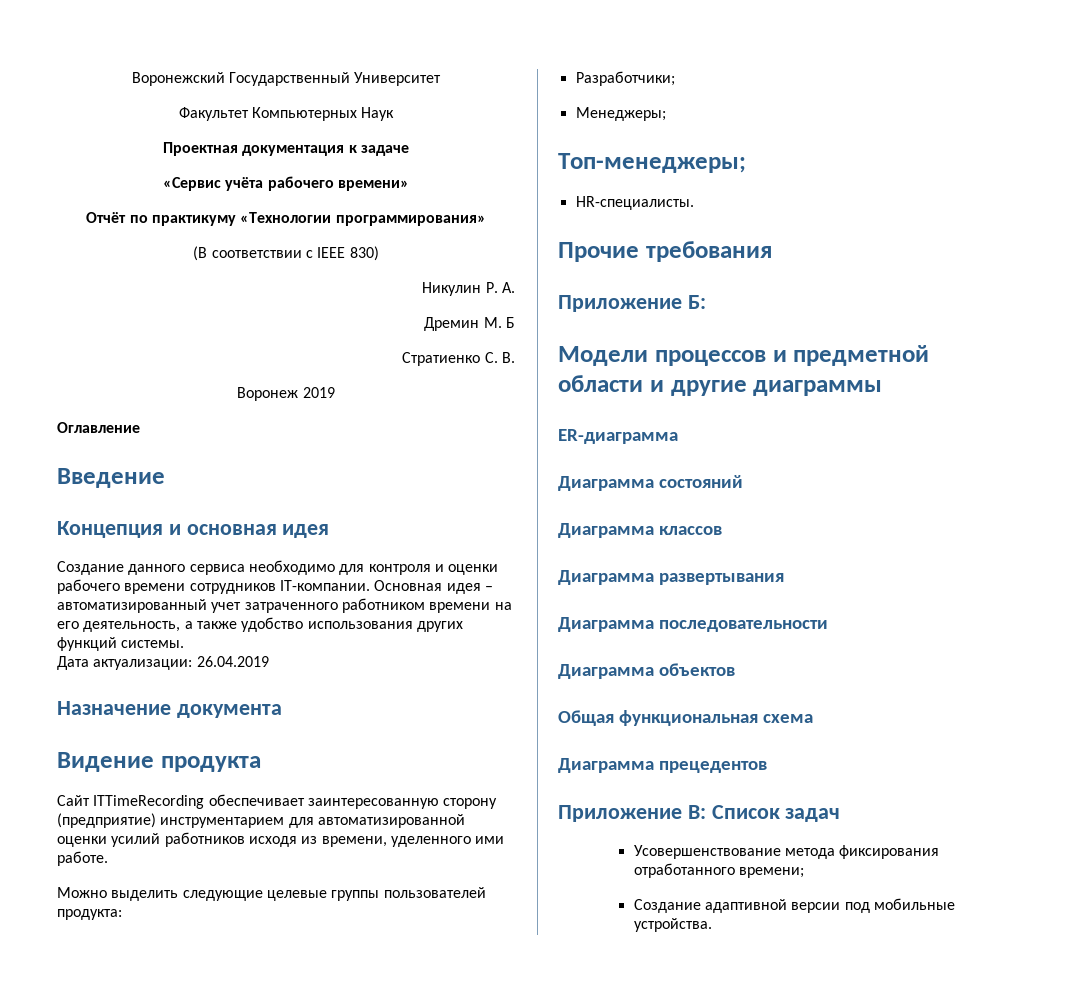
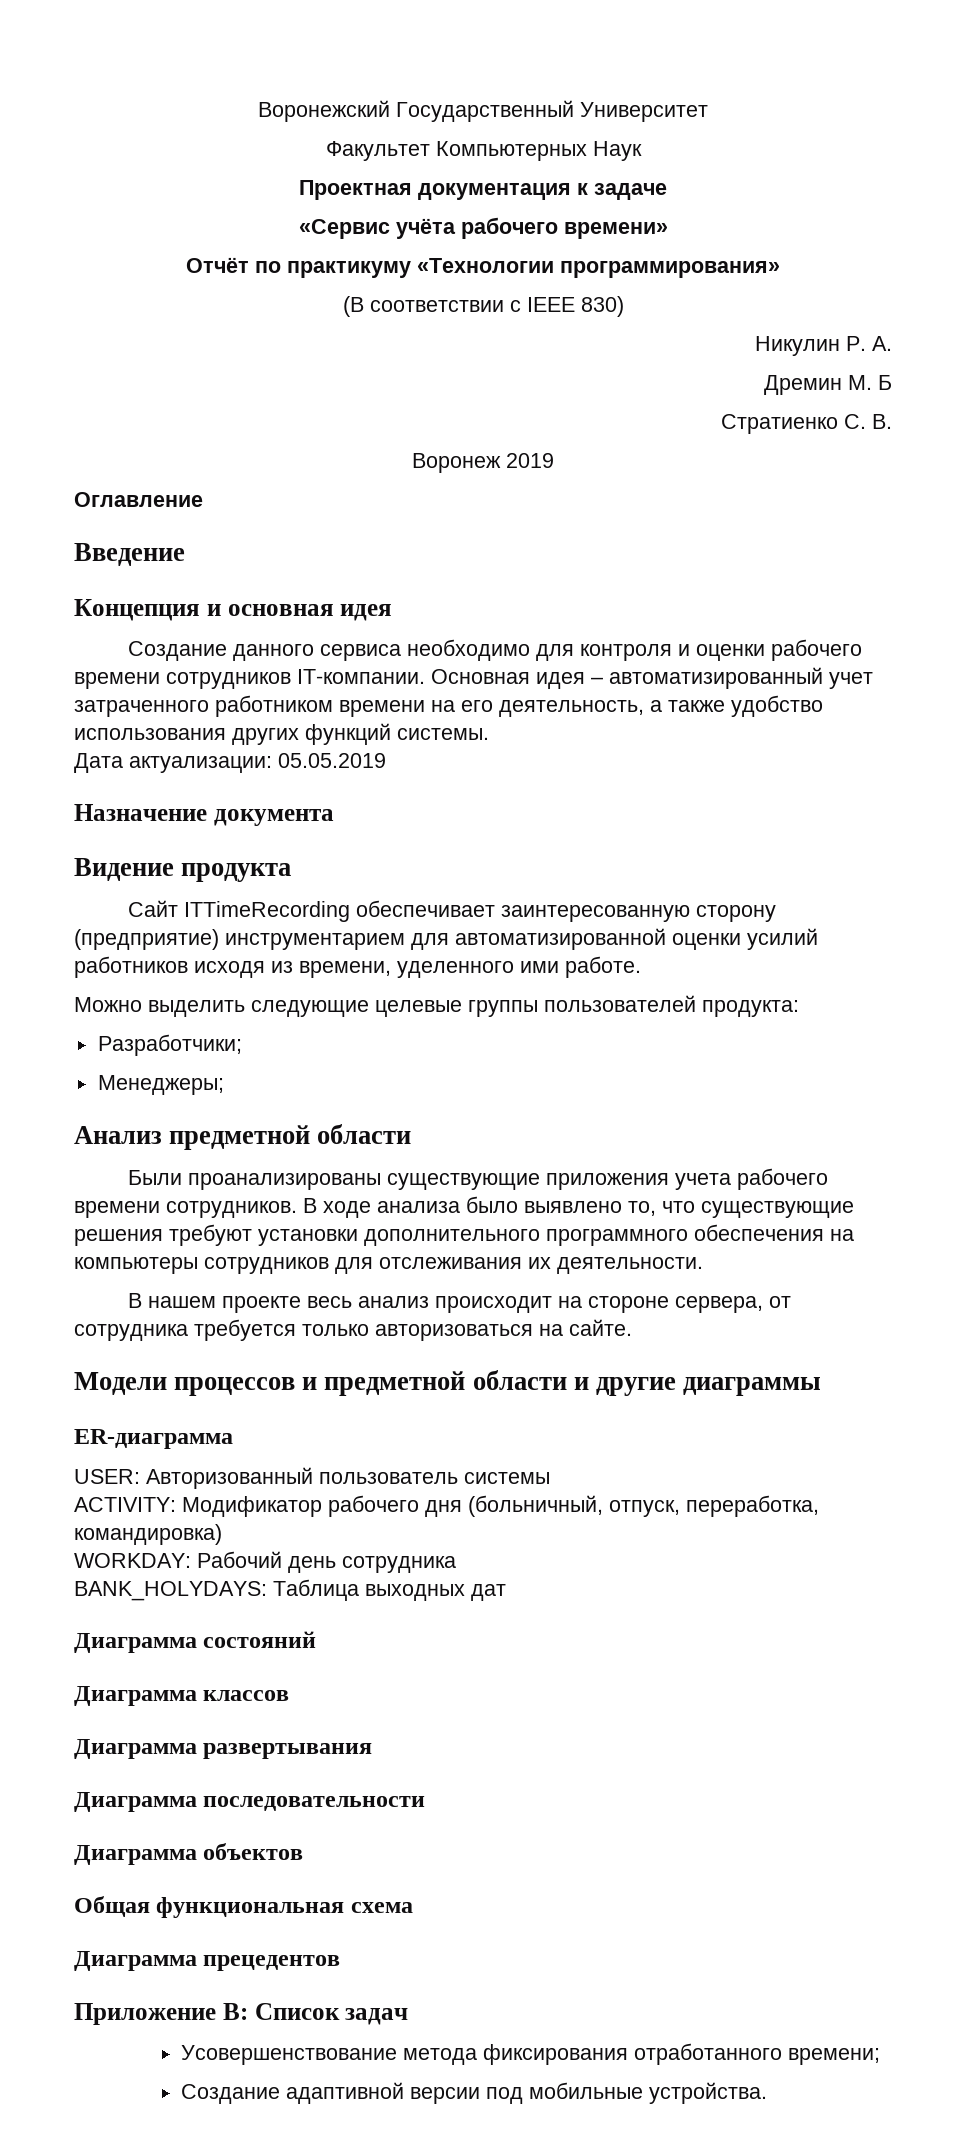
- Дата актуализации: 26.04.2019
+ Дата актуализации: 05.05.2019
- Топ-менеджеры;
- HR-специалисты.
- Прочие требования
- Приложение Б:
+ Анализ предметной области
+ Были проанализированы существующие приложения учета рабочего времени сотрудников. В ходе анализа было выявлено то, что существующие решения требуют установки дополнительного программного обеспечения на компьютеры сотрудников для отслеживания их деятельности.
+ В нашем проекте весь анализ происходит на стороне сервера, от сотрудника требуется только авторизоваться на сайте.
+ USER: Авторизованный пользователь системы
+ ACTIVITY: Модификатор рабочего дня (больничный, отпуск, переработка, командировка)
+ WORKDAY: Рабочий день сотрудника
+ BANK_HOLYDAYS: Таблица выходных дат

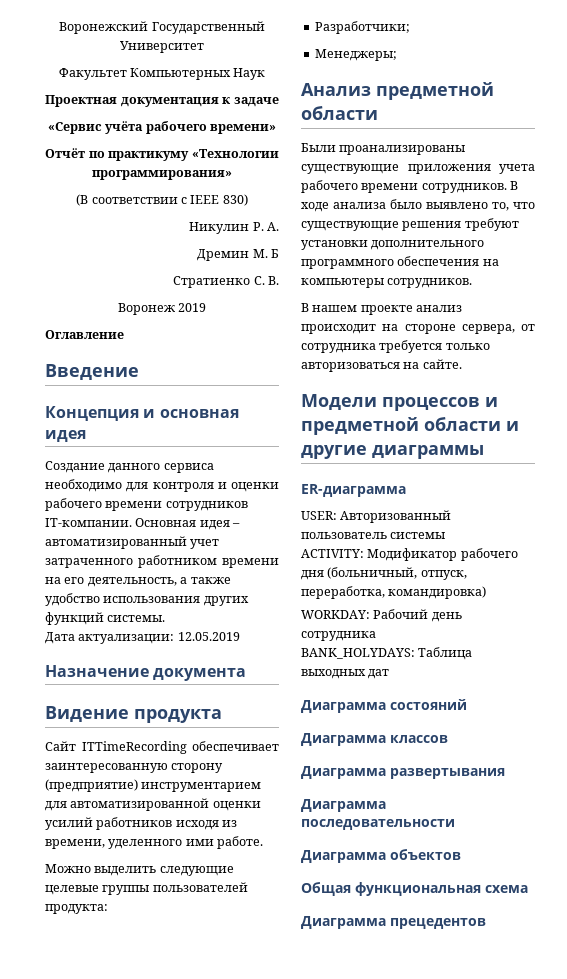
- Дата актуализации: 05.05.2019
+ Дата актуализации: 12.05.2019
- В ходе анализа было выявлено то, что существующие решения требуют установки дополнительного программного обеспечения на компьютеры сотрудников для отслеживания их деятельности.
+ В ходе анализа было выявлено то, что существующие решения требуют установки дополнительного программного обеспечения на компьютеры сотрудников.
- В нашем проекте весь анализ происходит на стороне сервера, от сотрудника требуется только авторизоваться на сайте.
+ В нашем проекте анализ происходит на стороне сервера, от сотрудника требуется только авторизоваться на сайте.
- Приложение В: Список задач
- Усовершенствование метода фиксирования отработанного времени;
- Создание адаптивной версии под мобильные устройства.

